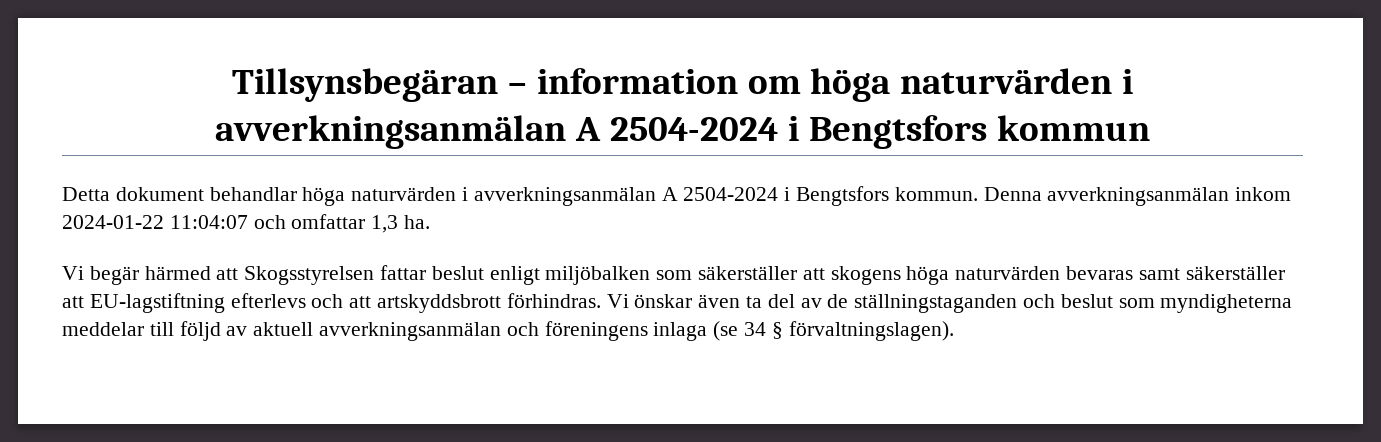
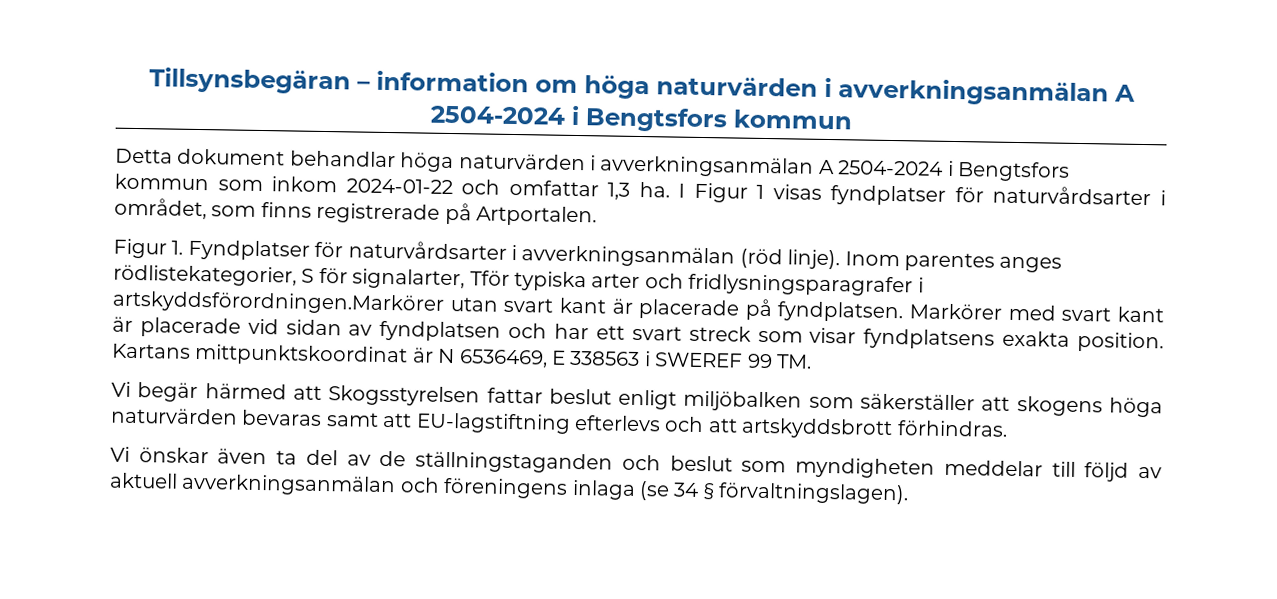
- Detta dokument behandlar höga naturvärden i avverkningsanmälan A 2504-2024 i Bengtsfors kommun. Denna avverkningsanmälan inkom 2024-01-22 11:04:07 och omfattar 1,3 ha.
+ Detta dokument behandlar höga naturvärden i avverkningsanmälan A 2504-2024 i Bengtsfors kommun som inkom 2024-01-22 och omfattar 1,3 ha. I Figur 1 visas fyndplatser för naturvårdsarter i området, som finns registrerade på Artportalen.
+ Figur 1. Fyndplatser för naturvårdsarter i avverkningsanmälan (röd linje). Inom parentes anges rödlistekategorier, S för signalarter, Tför typiska arter och fridlysningsparagrafer i artskyddsförordningen.Markörer utan svart kant är placerade på fyndplatsen. Markörer med svart kant är placerade vid sidan av fyndplatsen och har ett svart streck som visar fyndplatsens exakta position. Kartans mittpunktskoordinat är N 6536469, E 338563 i SWEREF 99 TM.
- Vi begär härmed att Skogsstyrelsen fattar beslut enligt miljöbalken som säkerställer att skogens höga naturvärden bevaras samt säkerställer att EU-lagstiftning efterlevs och att artskyddsbrott förhindras. Vi önskar även ta del av de ställningstaganden och beslut som myndigheterna meddelar till följd av aktuell avverkningsanmälan och föreningens inlaga (se 34 § förvaltningslagen).
+ Vi begär härmed att Skogsstyrelsen fattar beslut enligt miljöbalken som säkerställer att skogens höga naturvärden bevaras samt att EU-lagstiftning efterlevs och att artskyddsbrott förhindras.
+ Vi önskar även ta del av de ställningstaganden och beslut som myndigheten meddelar till följd av aktuell avverkningsanmälan och föreningens inlaga (se 34 § förvaltningslagen).

